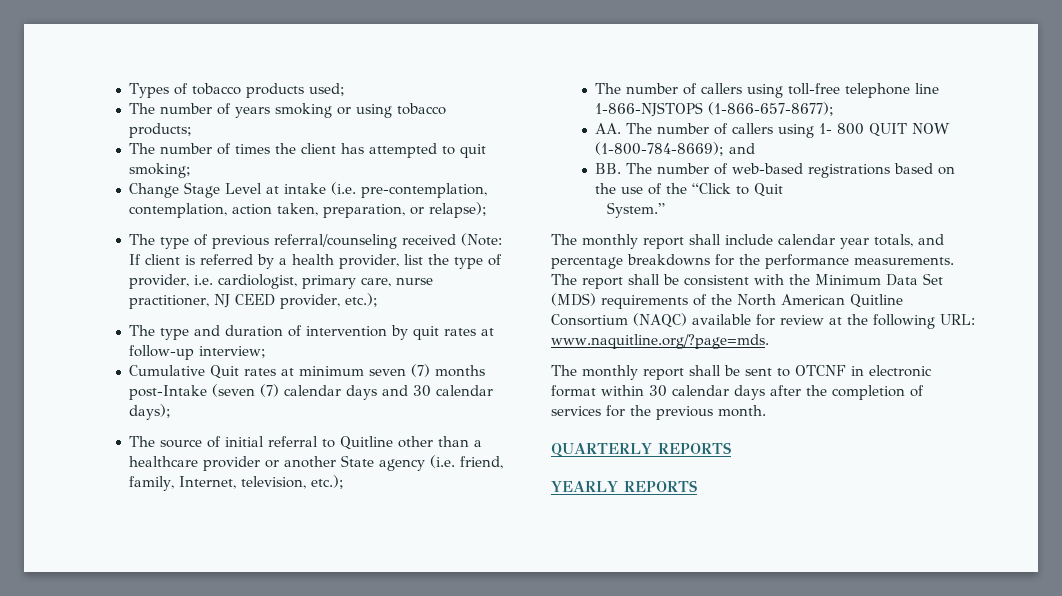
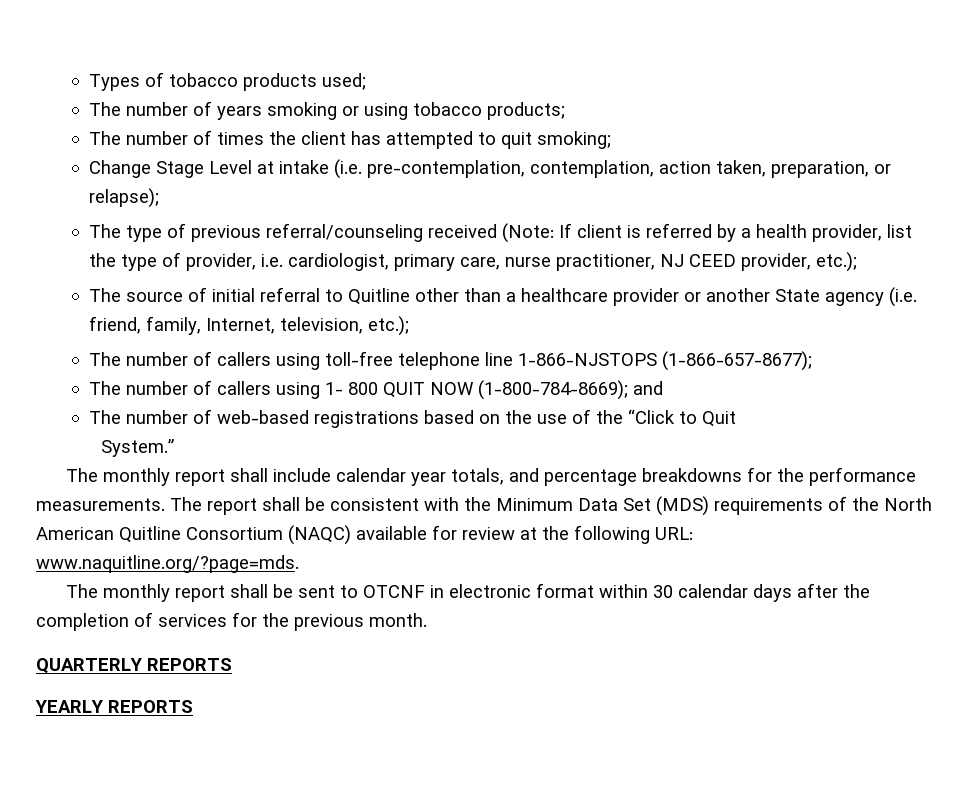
- The type and duration of intervention by quit rates at follow-up interview;
- Cumulative Quit rates at minimum seven (7) months post-Intake (seven (7) calendar days and 30 calendar days);
- AA. The number of callers using 1- 800 QUIT NOW (1-800-784-8669); and
+ The number of callers using 1- 800 QUIT NOW (1-800-784-8669); and
- BB. The number of web-based registrations based on the use of the “Click to Quit
+ The number of web-based registrations based on the use of the “Click to Quit

